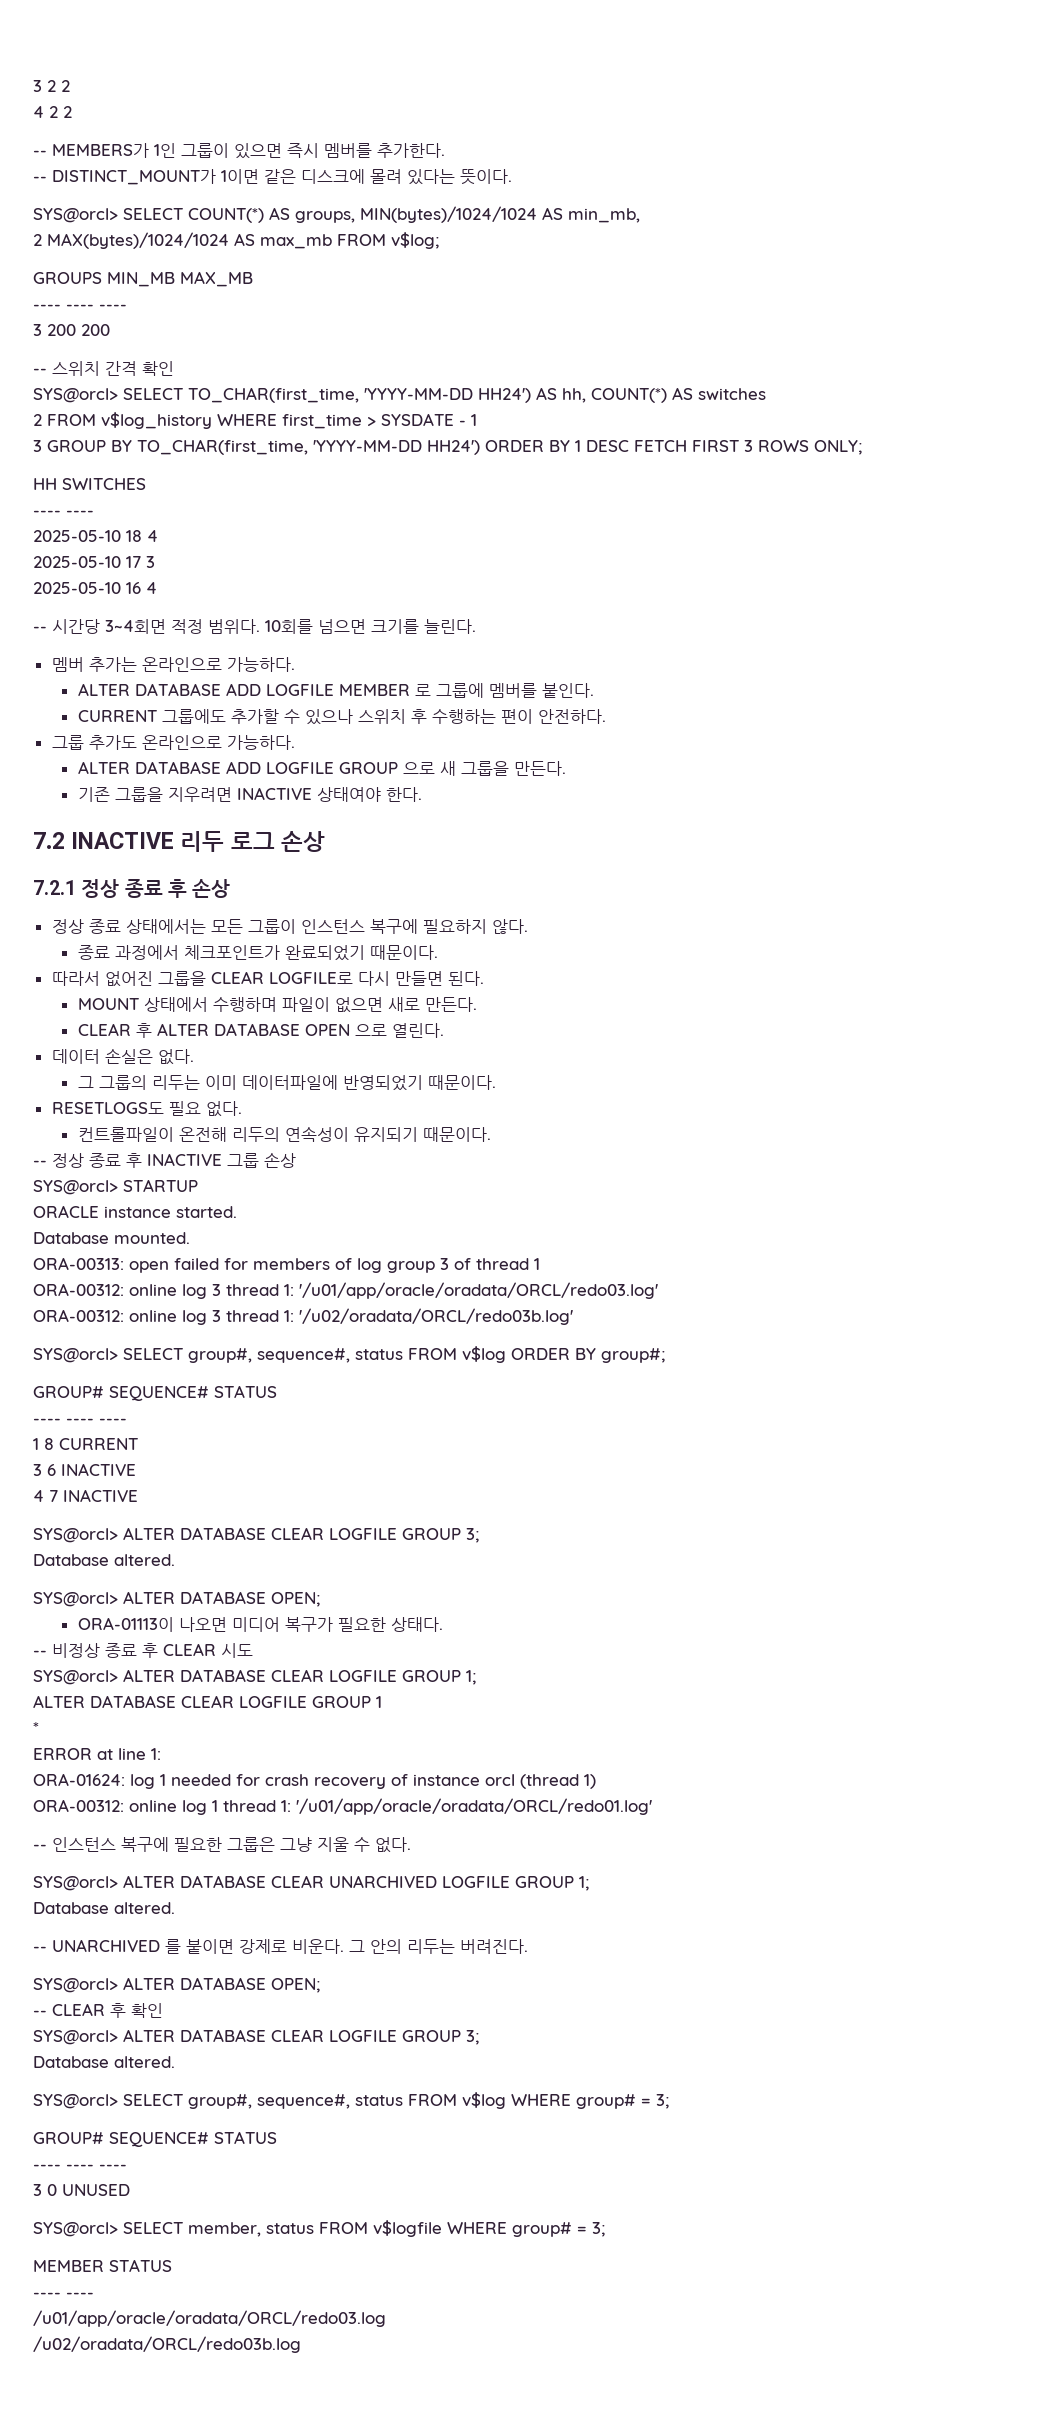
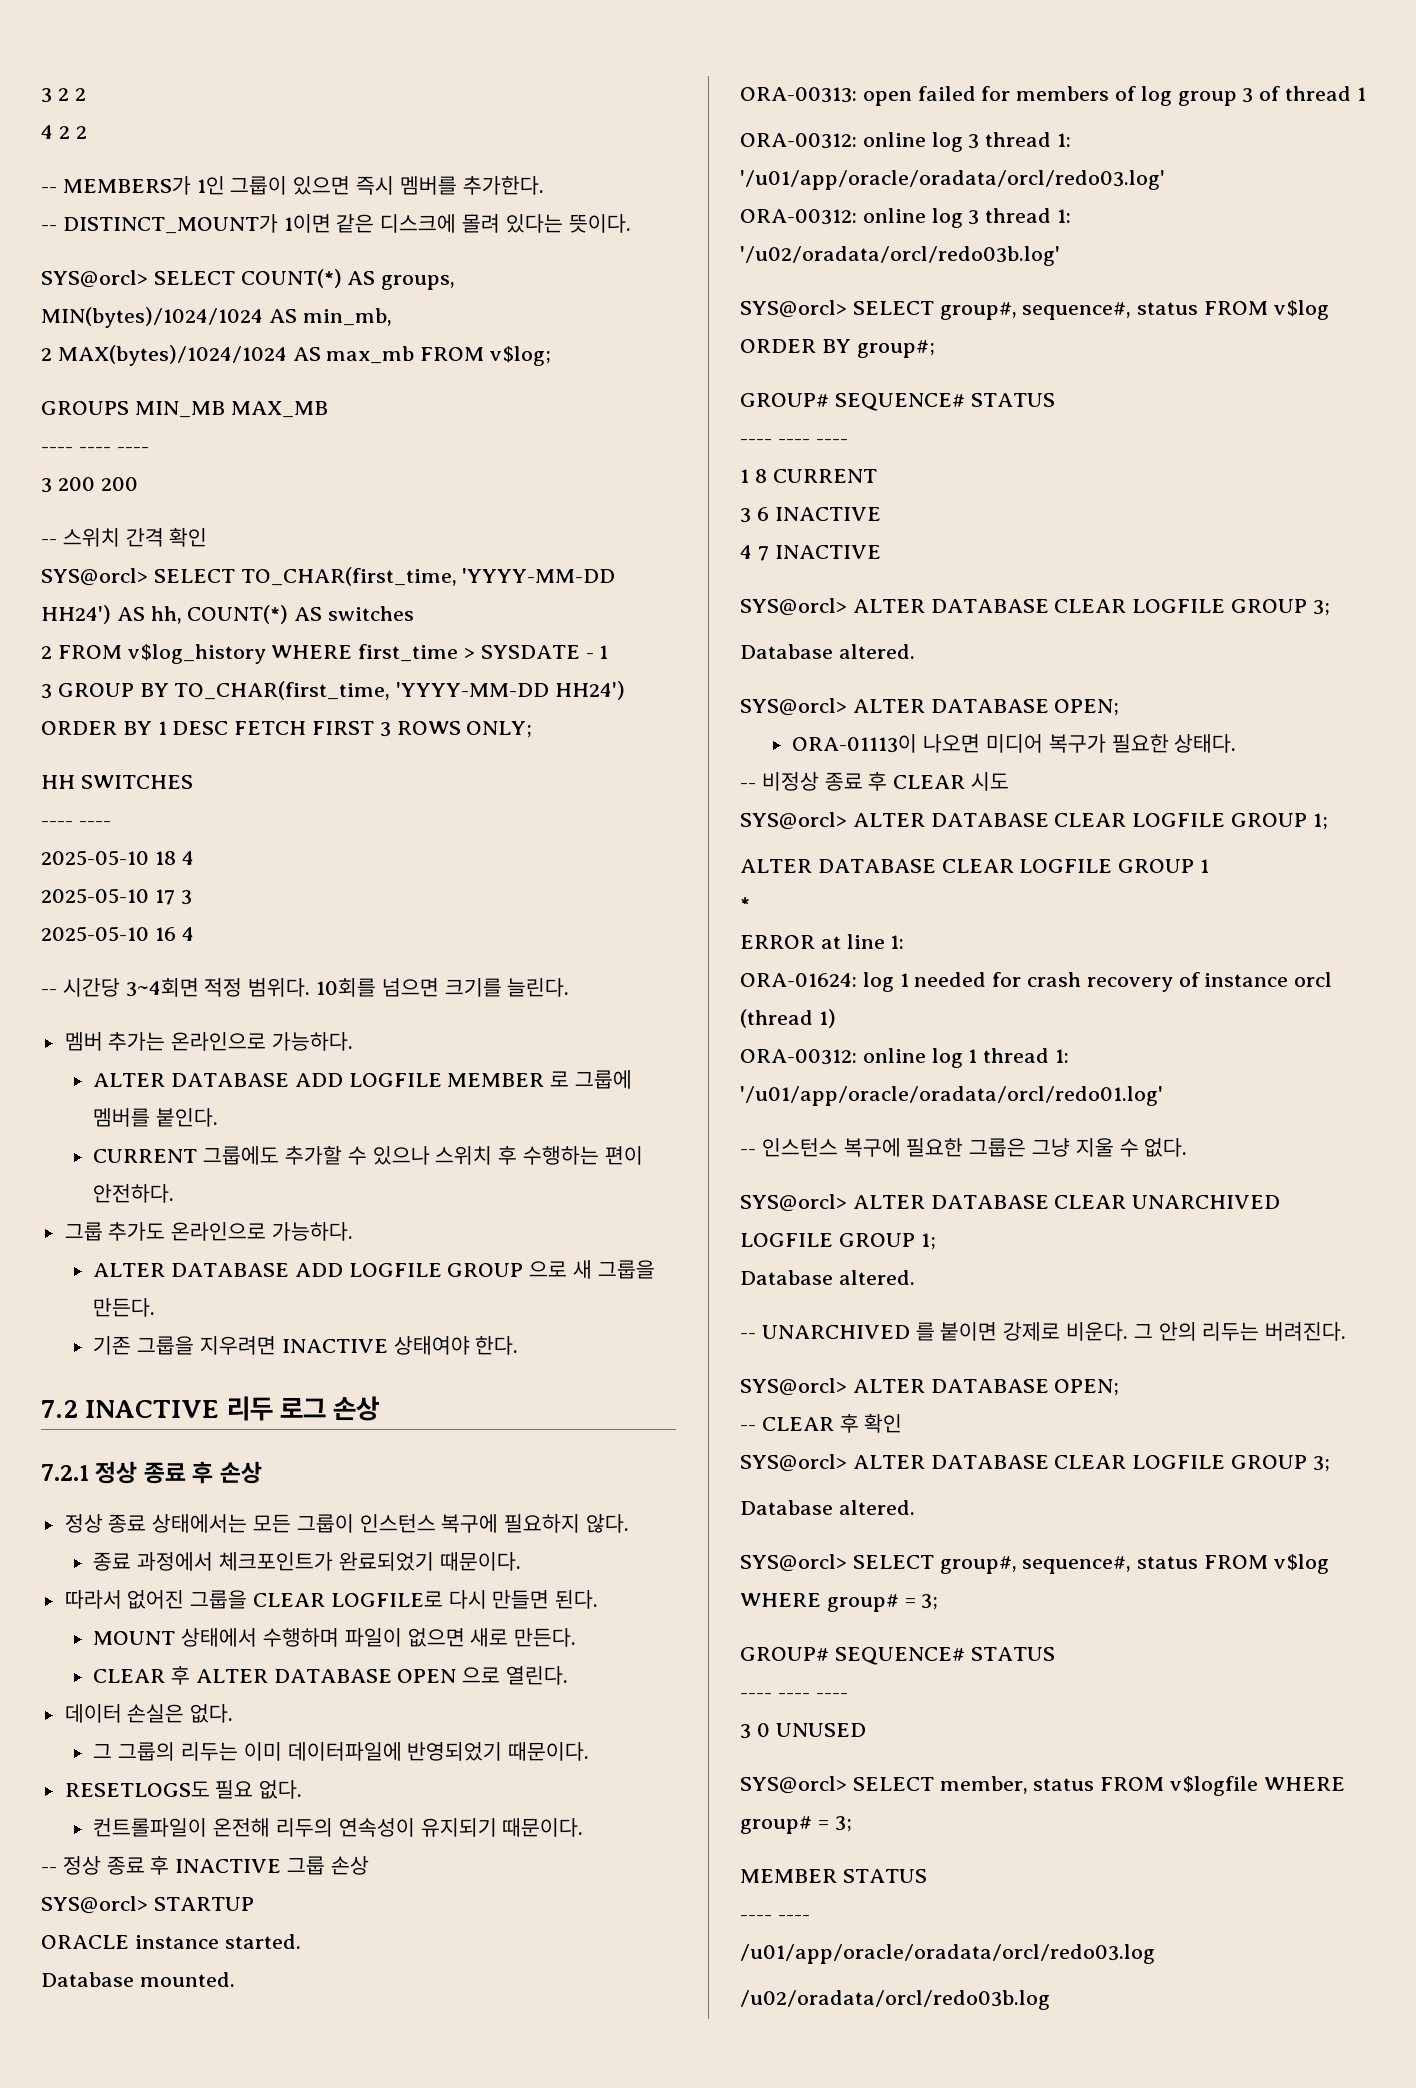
- ORA-00312: online log 3 thread 1: '/u01/app/oracle/oradata/ORCL/redo03.log'
- ORA-00312: online log 3 thread 1: '/u02/oradata/ORCL/redo03b.log'
+ ORA-00312: online log 3 thread 1: '/u01/app/oracle/oradata/orcl/redo03.log'
+ ORA-00312: online log 3 thread 1: '/u02/oradata/orcl/redo03b.log'
- ORA-00312: online log 1 thread 1: '/u01/app/oracle/oradata/ORCL/redo01.log'
+ ORA-00312: online log 1 thread 1: '/u01/app/oracle/oradata/orcl/redo01.log'
- /u01/app/oracle/oradata/ORCL/redo03.log
- /u02/oradata/ORCL/redo03b.log
+ /u01/app/oracle/oradata/orcl/redo03.log
+ /u02/oradata/orcl/redo03b.log

